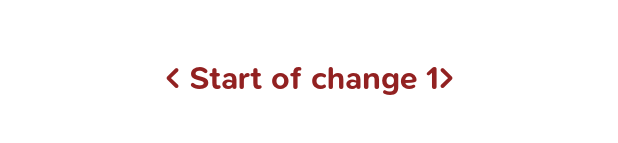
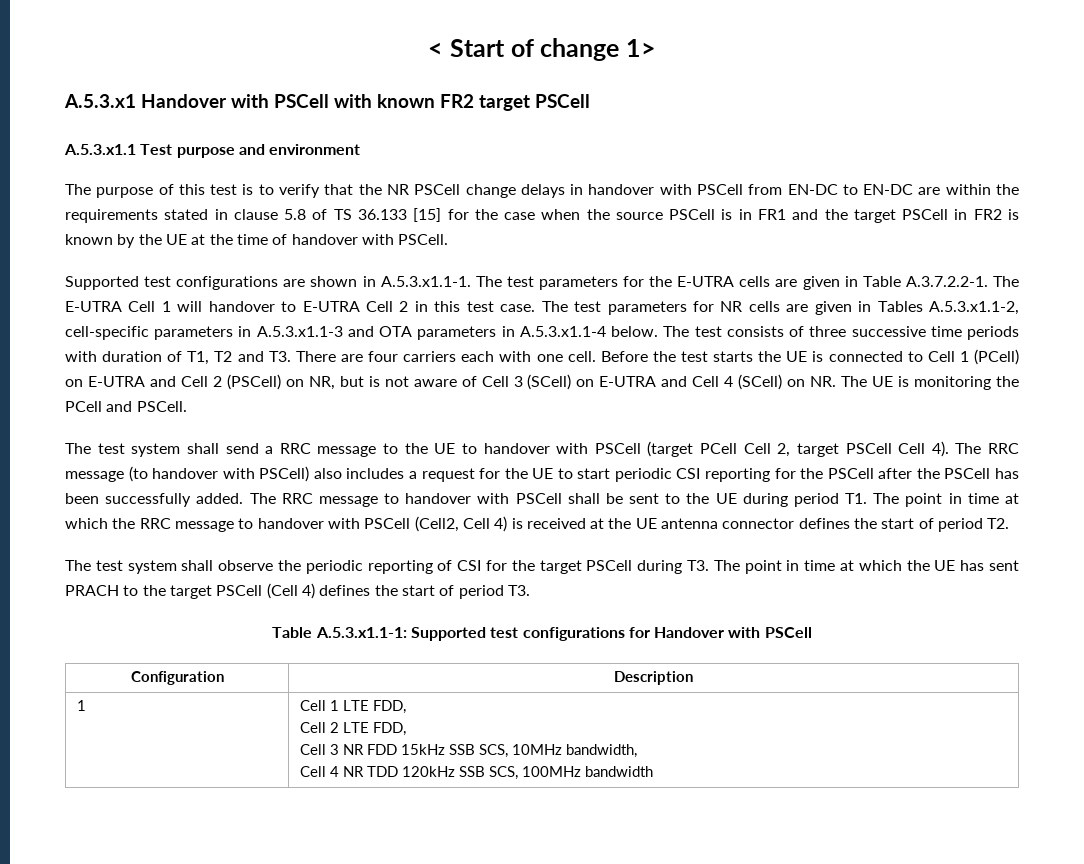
+ A.5.3.x1 Handover with PSCell with known FR2 target PSCell
+ A.5.3.x1.1 Test purpose and environment
+ The purpose of this test is to verify that the NR PSCell change delays in handover with PSCell from EN-DC to EN-DC are within the requirements stated in clause 5.8 of TS 36.133 [15] for the case when the source PSCell is in FR1 and the target PSCell in FR2 is known by the UE at the time of handover with PSCell.
+ Supported test configurations are shown in A.5.3.x1.1-1. The test parameters for the E-UTRA cells are given in Table A.3.7.2.2-1. The E-UTRA Cell 1 will handover to E-UTRA Cell 2 in this test case. The test parameters for NR cells are given in Tables A.5.3.x1.1-2, cell-specific parameters in A.5.3.x1.1-3 and OTA parameters in A.5.3.x1.1-4 below. The test consists of three successive time periods with duration of T1, T2 and T3. There are four carriers each with one cell. Before the test starts the UE is connected to Cell 1 (PCell) on E-UTRA and Cell 2 (PSCell) on NR, but is not aware of Cell 3 (SCell) on E-UTRA and Cell 4 (SCell) on NR. The UE is monitoring the PCell and PSCell.
+ The test system shall send a RRC message to the UE to handover with PSCell (target PCell Cell 2, target PSCell Cell 4). The RRC message (to handover with PSCell) also includes a request for the UE to start periodic CSI reporting for the PSCell after the PSCell has been successfully added. The RRC message to handover with PSCell shall be sent to the UE during period T1. The point in time at which the RRC message to handover with PSCell (Cell2, Cell 4) is received at the UE antenna connector defines the start of period T2.
+ The test system shall observe the periodic reporting of CSI for the target PSCell during T3. The point in time at which the UE has sent PRACH to the target PSCell (Cell 4) defines the start of period T3.
+ Table A.5.3.x1.1-1: Supported test configurations for Handover with PSCell
+ Configuration | Description
+ 1 | Cell 1 LTE FDD,
+ Cell 2 LTE FDD,
+ Cell 3 NR FDD 15kHz SSB SCS, 10MHz bandwidth,
+ Cell 4 NR TDD 120kHz SSB SCS, 100MHz bandwidth

